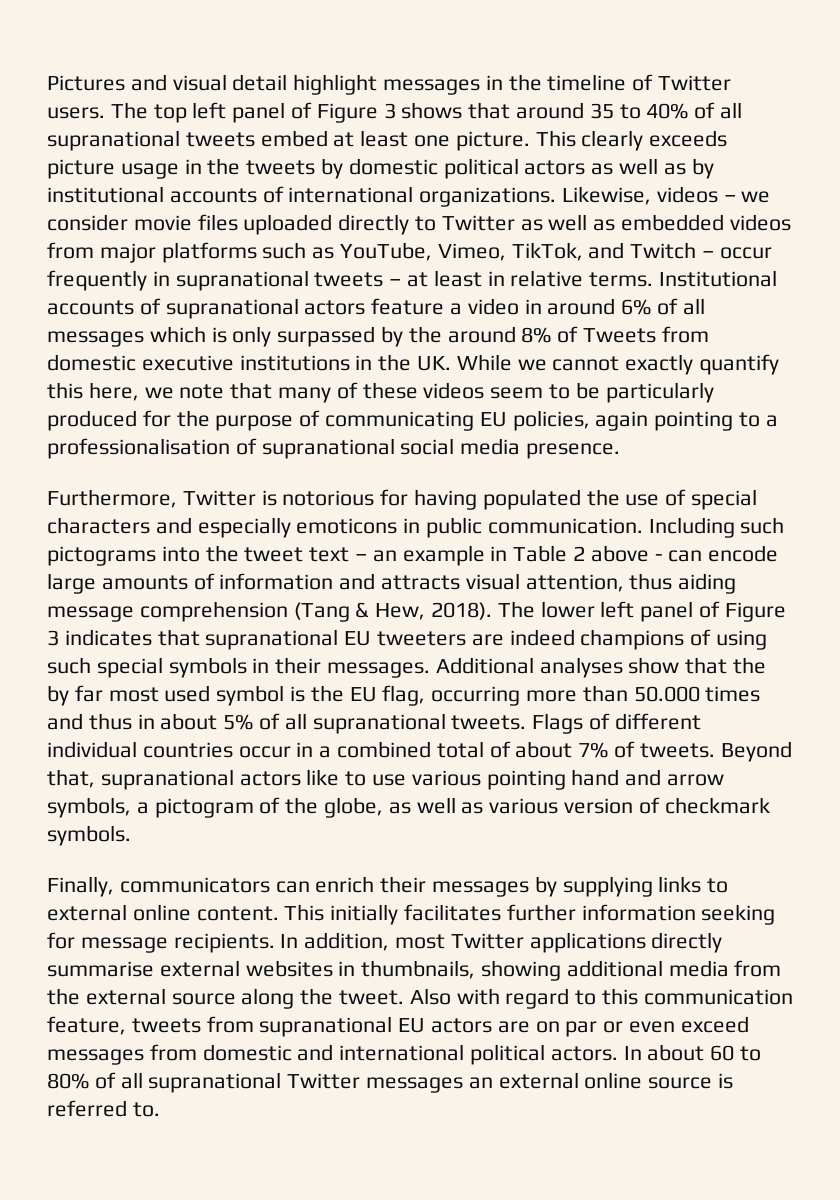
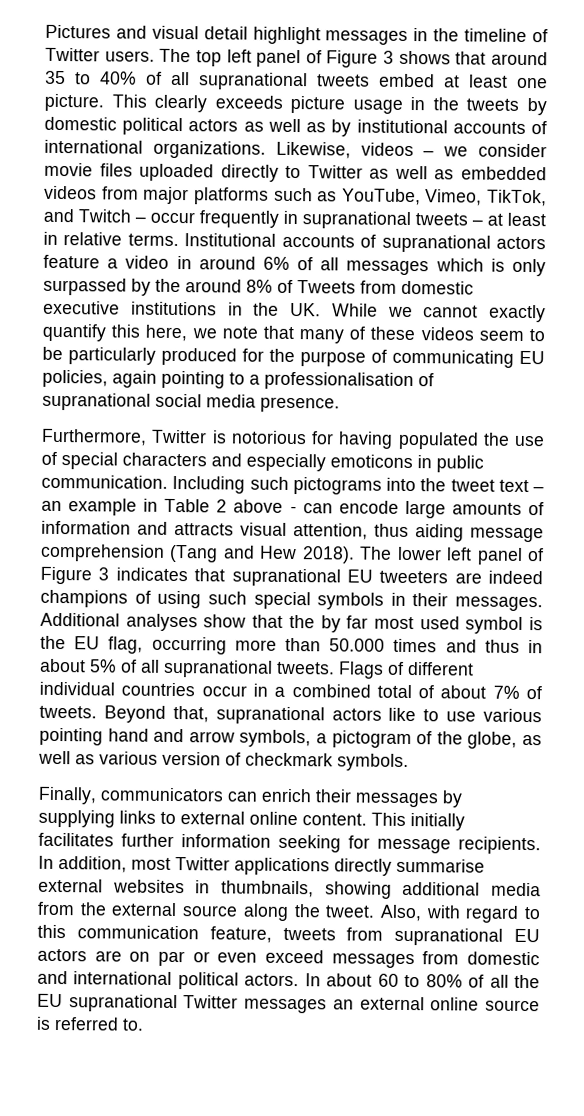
- Including such pictograms into the tweet text – an example in Table 2 above - can encode large amounts of information and attracts visual attention, thus aiding message comprehension (Tang & Hew, 2018).
+ Including such pictograms into the tweet text – an example in Table 2 above - can encode large amounts of information and attracts visual attention, thus aiding message comprehension (Tang and Hew 2018).
- Also with regard to this communication feature, tweets from supranational EU actors are on par or even exceed messages from domestic and international political actors.
+ Also, with regard to this communication feature, tweets from supranational EU actors are on par or even exceed messages from domestic and international political actors.
- In about 60 to 80% of all supranational Twitter messages an external online source is referred to.
+ In about 60 to 80% of all the EU supranational Twitter messages an external online source is referred to.

